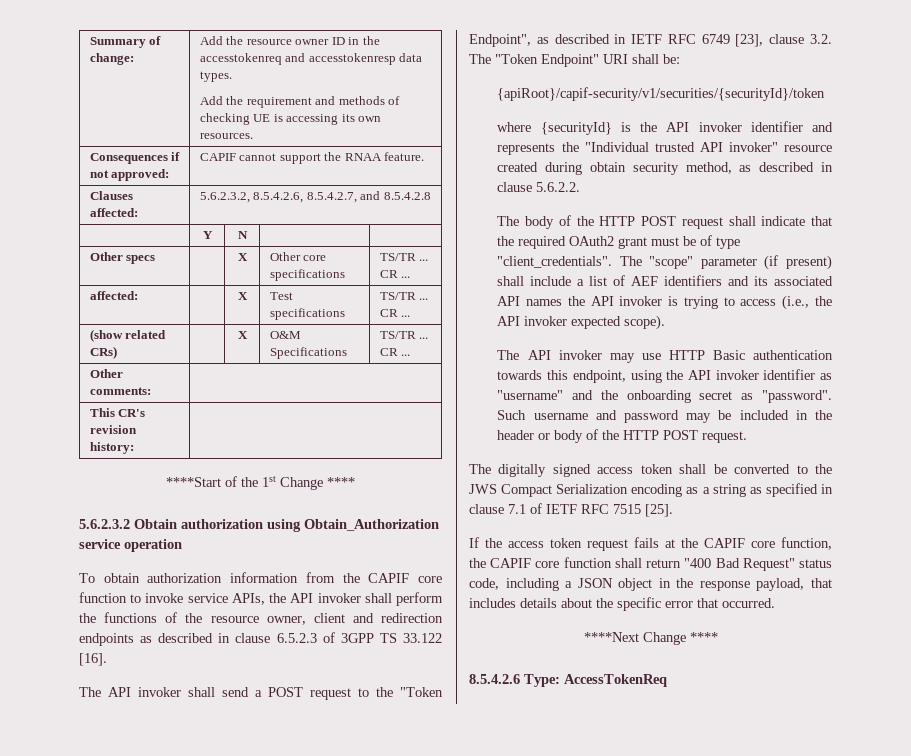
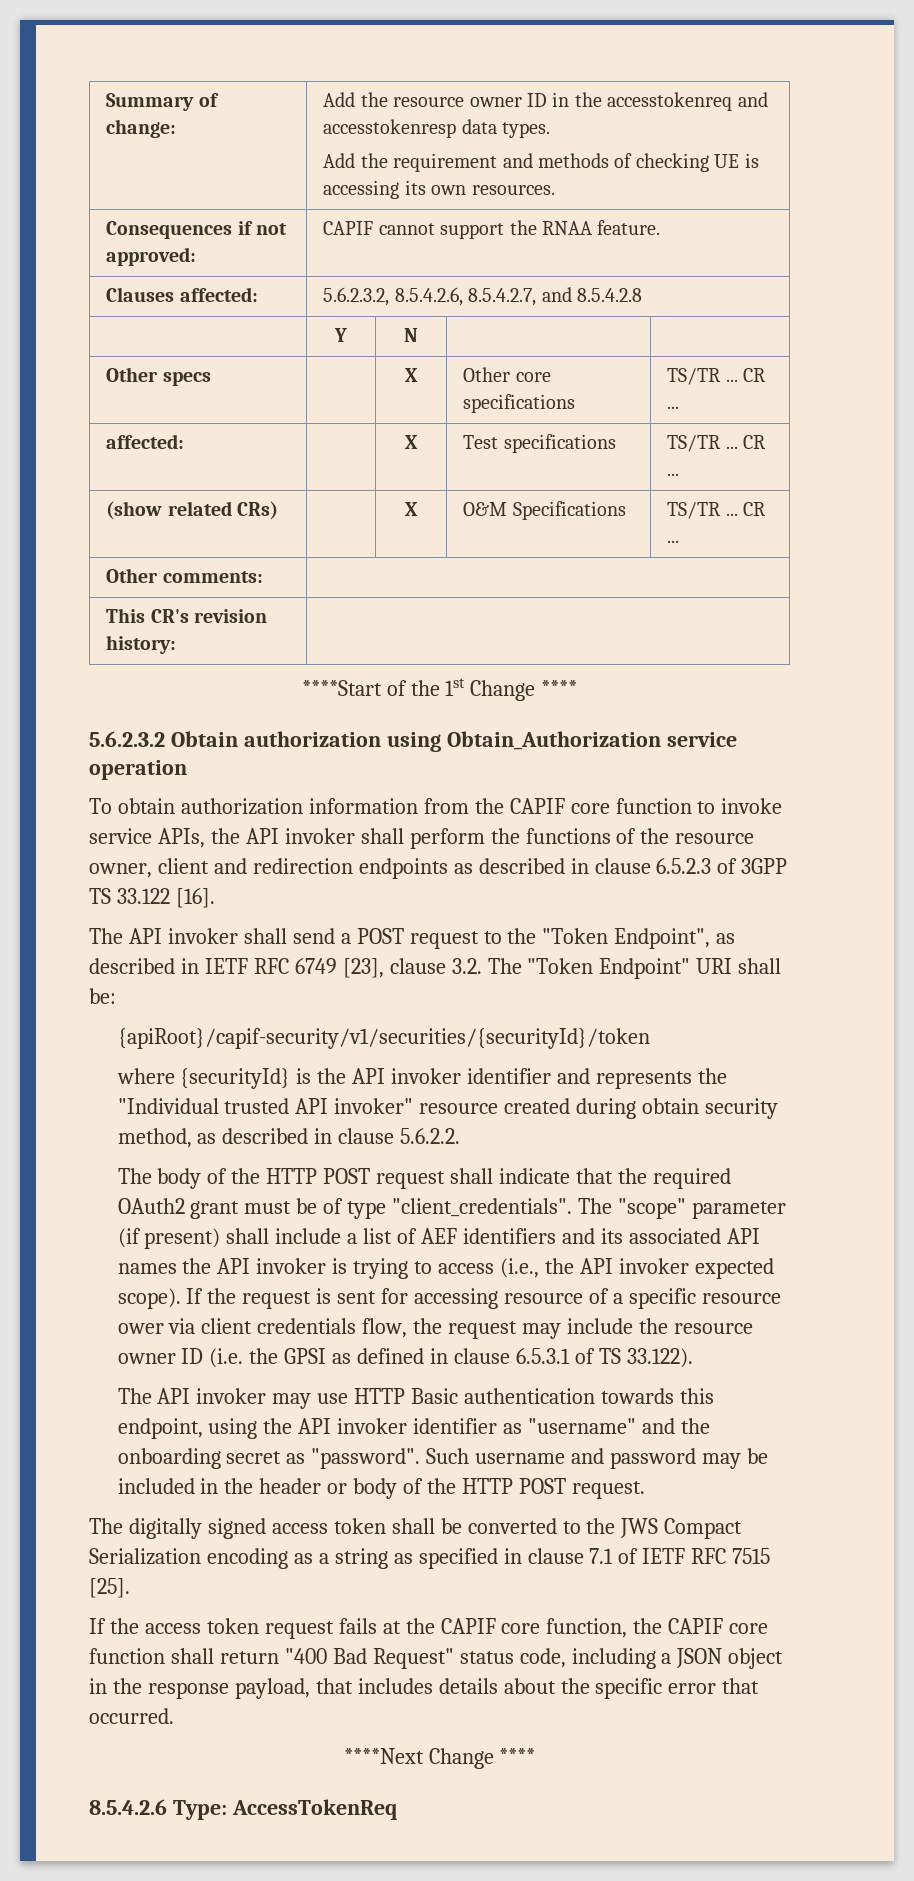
+ If the request is sent for accessing resource of a specific resource ower via client credentials flow, the request may include the resource owner ID (i.e. the GPSI as defined in clause 6.5.3.1 of TS 33.122).

